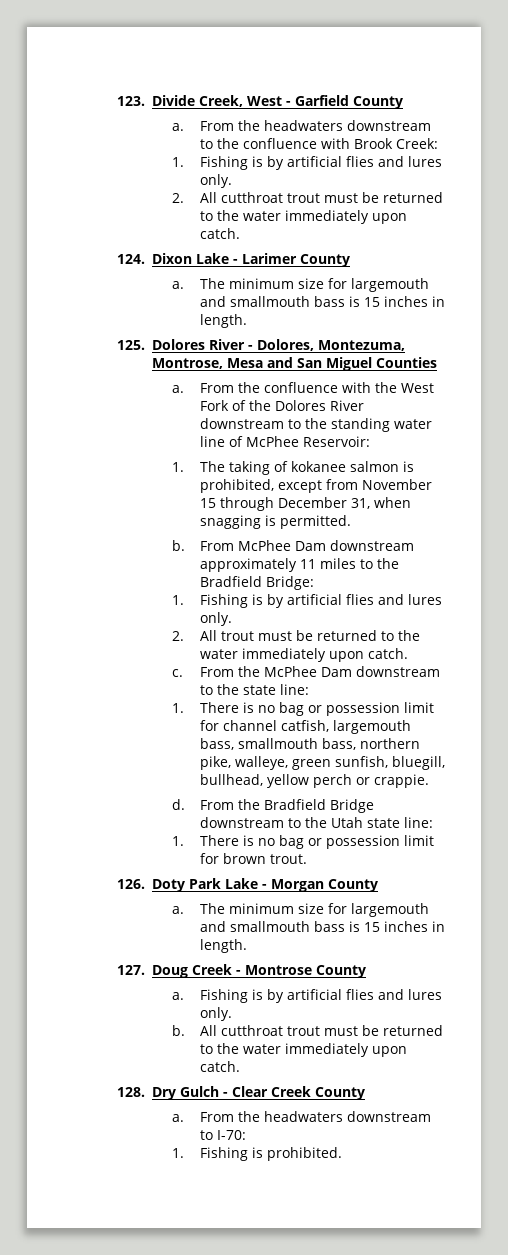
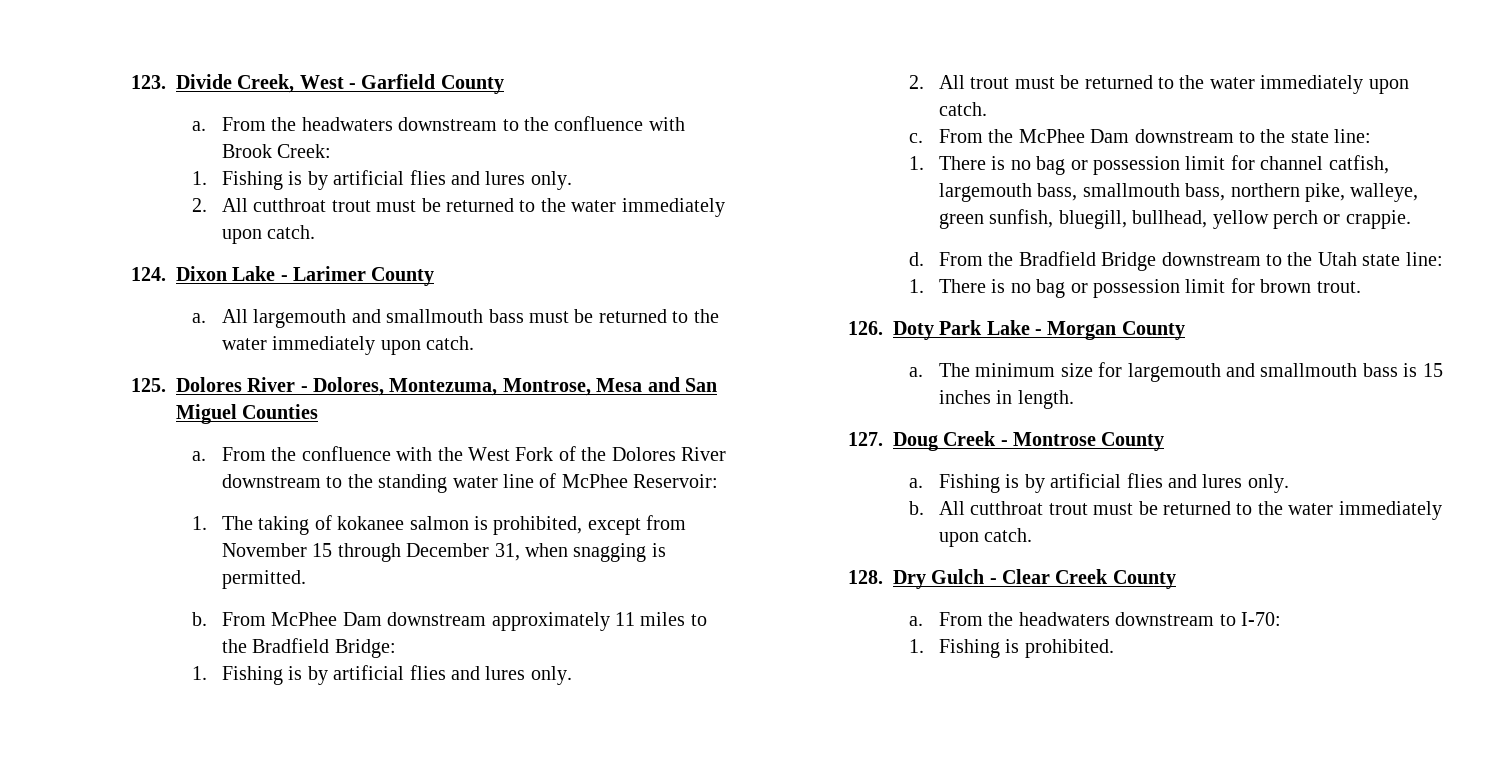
  124. Dixon Lake - Larimer County
- a. The minimum size for largemouth and smallmouth bass is 15 inches in length.
+ a. All largemouth and smallmouth bass must be returned to the water immediately upon catch.

